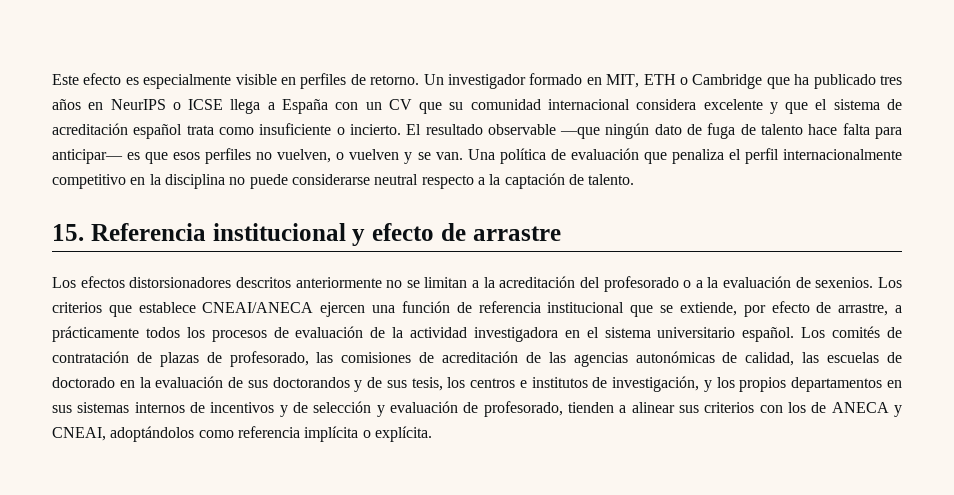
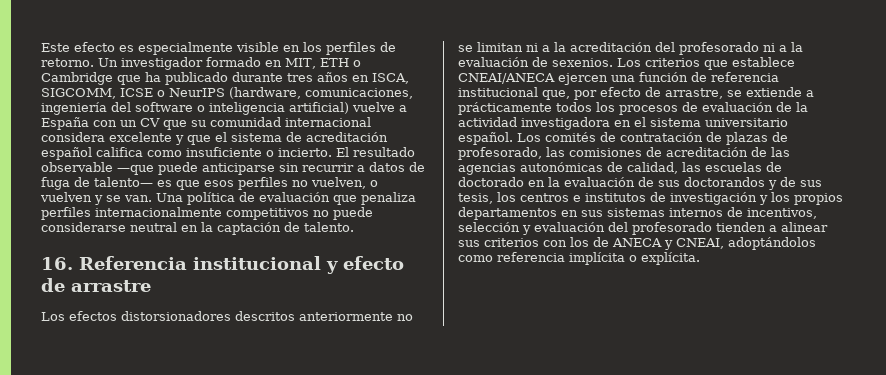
- Este efecto es especialmente visible en perfiles de retorno.
+ Este efecto es especialmente visible en los perfiles de retorno.
- Un investigador formado en MIT, ETH o Cambridge que ha publicado tres años en NeurIPS o ICSE llega a España con un CV que su comunidad internacional considera excelente y que el sistema de acreditación español trata como insuficiente o incierto.
+ Un investigador formado en MIT, ETH o Cambridge que ha publicado durante tres años en ISCA, SIGCOMM, ICSE o NeurIPS (hardware, comunicaciones, ingeniería del software o inteligencia artificial) vuelve a España con un CV que su comunidad internacional considera excelente y que el sistema de acreditación español califica como insuficiente o incierto.
- El resultado observable —que ningún dato de fuga de talento hace falta para anticipar— es que esos perfiles no vuelven, o vuelven y se van.
+ El resultado observable —que puede anticiparse sin recurrir a datos de fuga de talento— es que esos perfiles no vuelven, o vuelven y se van.
- Una política de evaluación que penaliza el perfil internacionalmente competitivo en la disciplina no puede considerarse neutral respecto a la captación de talento.
+ Una política de evaluación que penaliza perfiles internacionalmente competitivos no puede considerarse neutral en la captación de talento.
- 15. Referencia institucional y efecto de arrastre
+ 16. Referencia institucional y efecto de arrastre
- Los efectos distorsionadores descritos anteriormente no se limitan a la acreditación del profesorado o a la evaluación de sexenios.
+ Los efectos distorsionadores descritos anteriormente no se limitan ni a la acreditación del profesorado ni a la evaluación de sexenios.
- Los criterios que establece CNEAI/ANECA ejercen una función de referencia institucional que se extiende, por efecto de arrastre, a prácticamente todos los procesos de evaluación de la actividad investigadora en el sistema universitario español.
+ Los criterios que establece CNEAI/ANECA ejercen una función de referencia institucional que, por efecto de arrastre, se extiende a prácticamente todos los procesos de evaluación de la actividad investigadora en el sistema universitario español.
- Los comités de contratación de plazas de profesorado, las comisiones de acreditación de las agencias autonómicas de calidad, las escuelas de doctorado en la evaluación de sus doctorandos y de sus tesis, los centros e institutos de investigación, y los propios departamentos en sus sistemas internos de incentivos y de selección y evaluación de profesorado, tienden a alinear sus criterios con los de ANECA y CNEAI, adoptándolos como referencia implícita o explícita.
+ Los comités de contratación de plazas de profesorado, las comisiones de acreditación de las agencias autonómicas de calidad, las escuelas de doctorado en la evaluación de sus doctorandos y de sus tesis, los centros e institutos de investigación y los propios departamentos en sus sistemas internos de incentivos, selección y evaluación del profesorado tienden a alinear sus criterios con los de ANECA y CNEAI, adoptándolos como referencia implícita o explícita.

